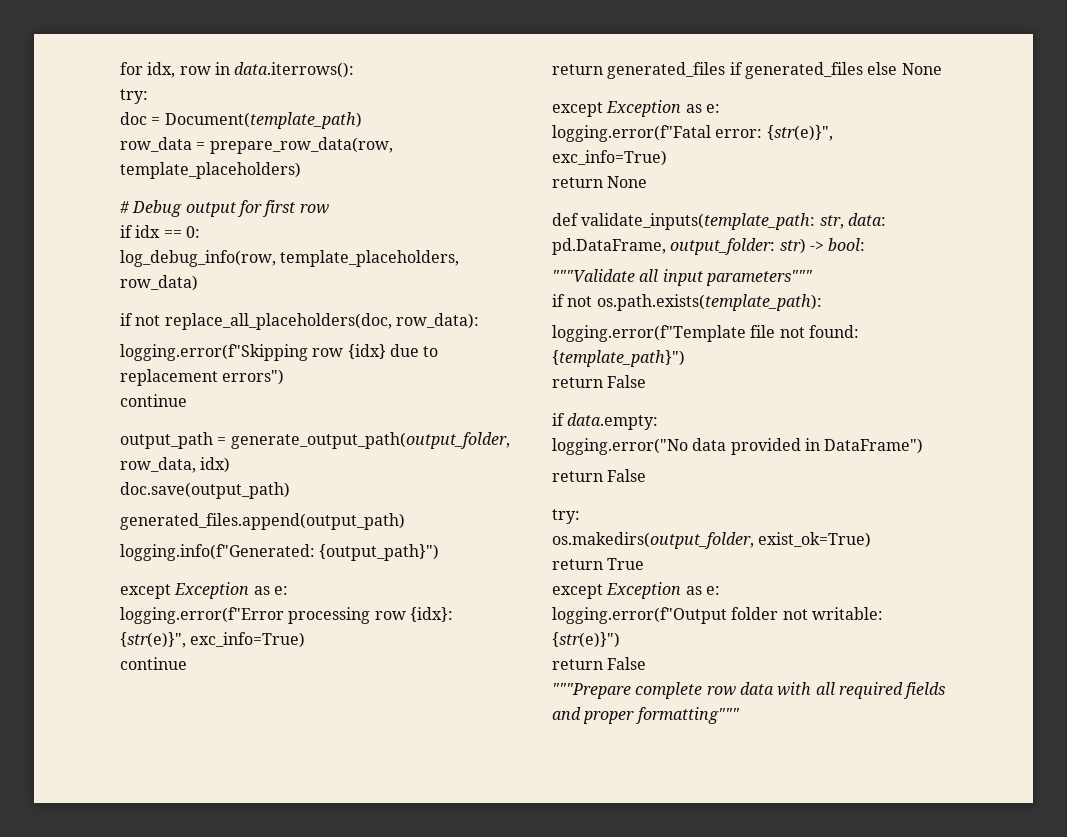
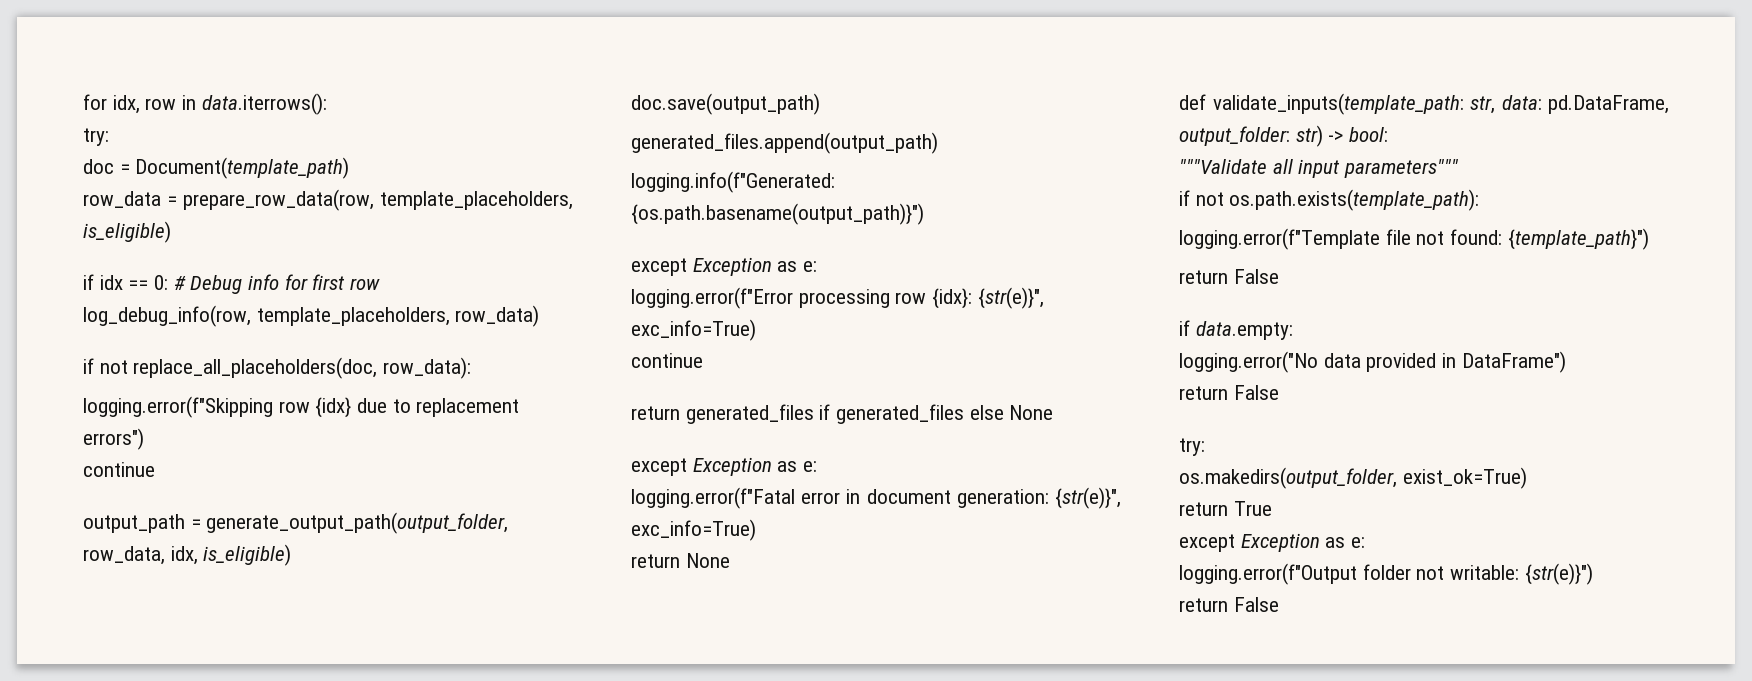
- row_data = prepare_row_data(row, template_placeholders)
- # Debug output for first row
- if idx == 0:
+ row_data = prepare_row_data(row, template_placeholders, is_eligible)
+ if idx == 0: # Debug info for first row
- output_path = generate_output_path(output_folder, row_data, idx)
+ output_path = generate_output_path(output_folder, row_data, idx, is_eligible)
- logging.info(f"Generated: {output_path}")
+ logging.info(f"Generated: {os.path.basename(output_path)}")
- logging.error(f"Fatal error: {str(e)}", exc_info=True)
+ logging.error(f"Fatal error in document generation: {str(e)}", exc_info=True)
- """Prepare complete row data with all required fields and proper formatting"""

